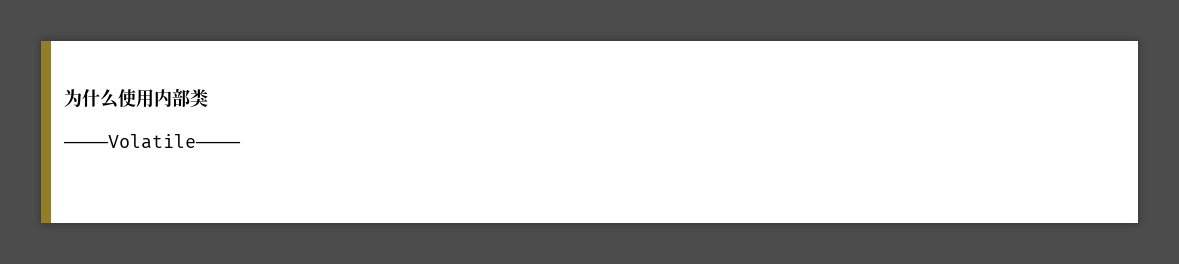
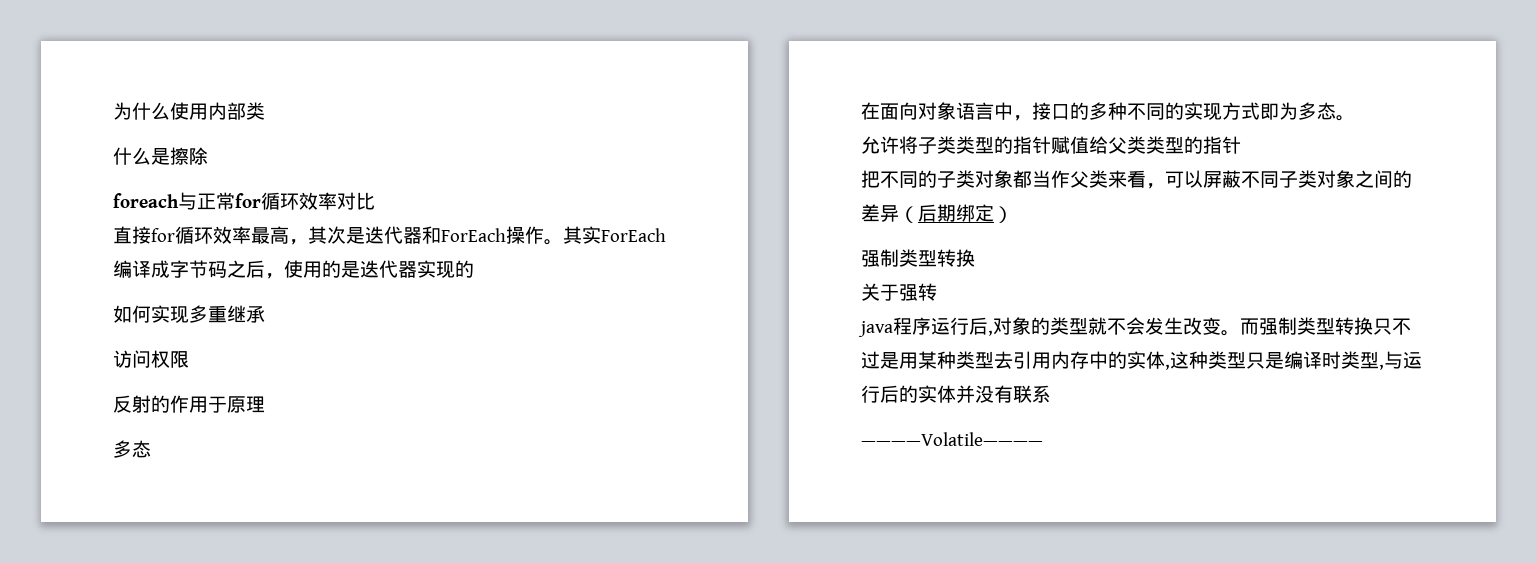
+ 什么是擦除
+ foreach与正常for循环效率对比
+ 直接for循环效率最高，其次是迭代器和ForEach操作。其实ForEach编译成字节码之后，使用的是迭代器实现的
+ 如何实现多重继承
+ 访问权限
+ 反射的作用于原理
+ 多态
+ 在面向对象语言中，接口的多种不同的实现方式即为多态。
+ 允许将子类类型的指针赋值给父类类型的指针
+ 把不同的子类对象都当作父类来看，可以屏蔽不同子类对象之间的差异（后期绑定）
+ 强制类型转换
+ 关于强转
+ java程序运行后,对象的类型就不会发生改变。而强制类型转换只不过是用某种类型去引用内存中的实体,这种类型只是编译时类型,与运行后的实体并没有联系

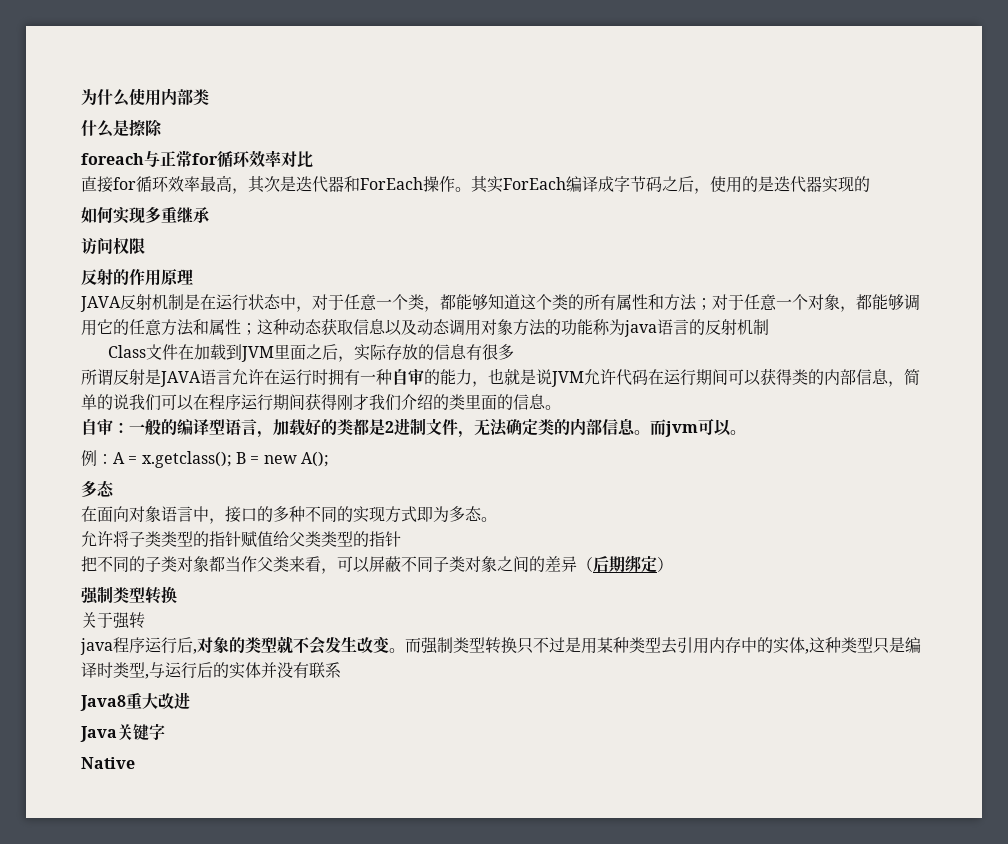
- 反射的作用于原理
+ 反射的作用原理
+ JAVA反射机制是在运行状态中，对于任意一个类，都能够知道这个类的所有属性和方法；对于任意一个对象，都能够调用它的任意方法和属性；这种动态获取信息以及动态调用对象方法的功能称为java语言的反射机制
+ Class文件在加载到JVM里面之后，实际存放的信息有很多
+ 所谓反射是JAVA语言允许在运行时拥有一种自审的能力，也就是说JVM允许代码在运行期间可以获得类的内部信息，简单的说我们可以在程序运行期间获得刚才我们介绍的类里面的信息。
+ 自审：一般的编译型语言，加载好的类都是2进制文件，无法确定类的内部信息。而jvm可以。
+ 例：A = x.getclass(); B = new A();
- ————Volatile————
+ Java8重大改进
+ Java关键字
+ Native

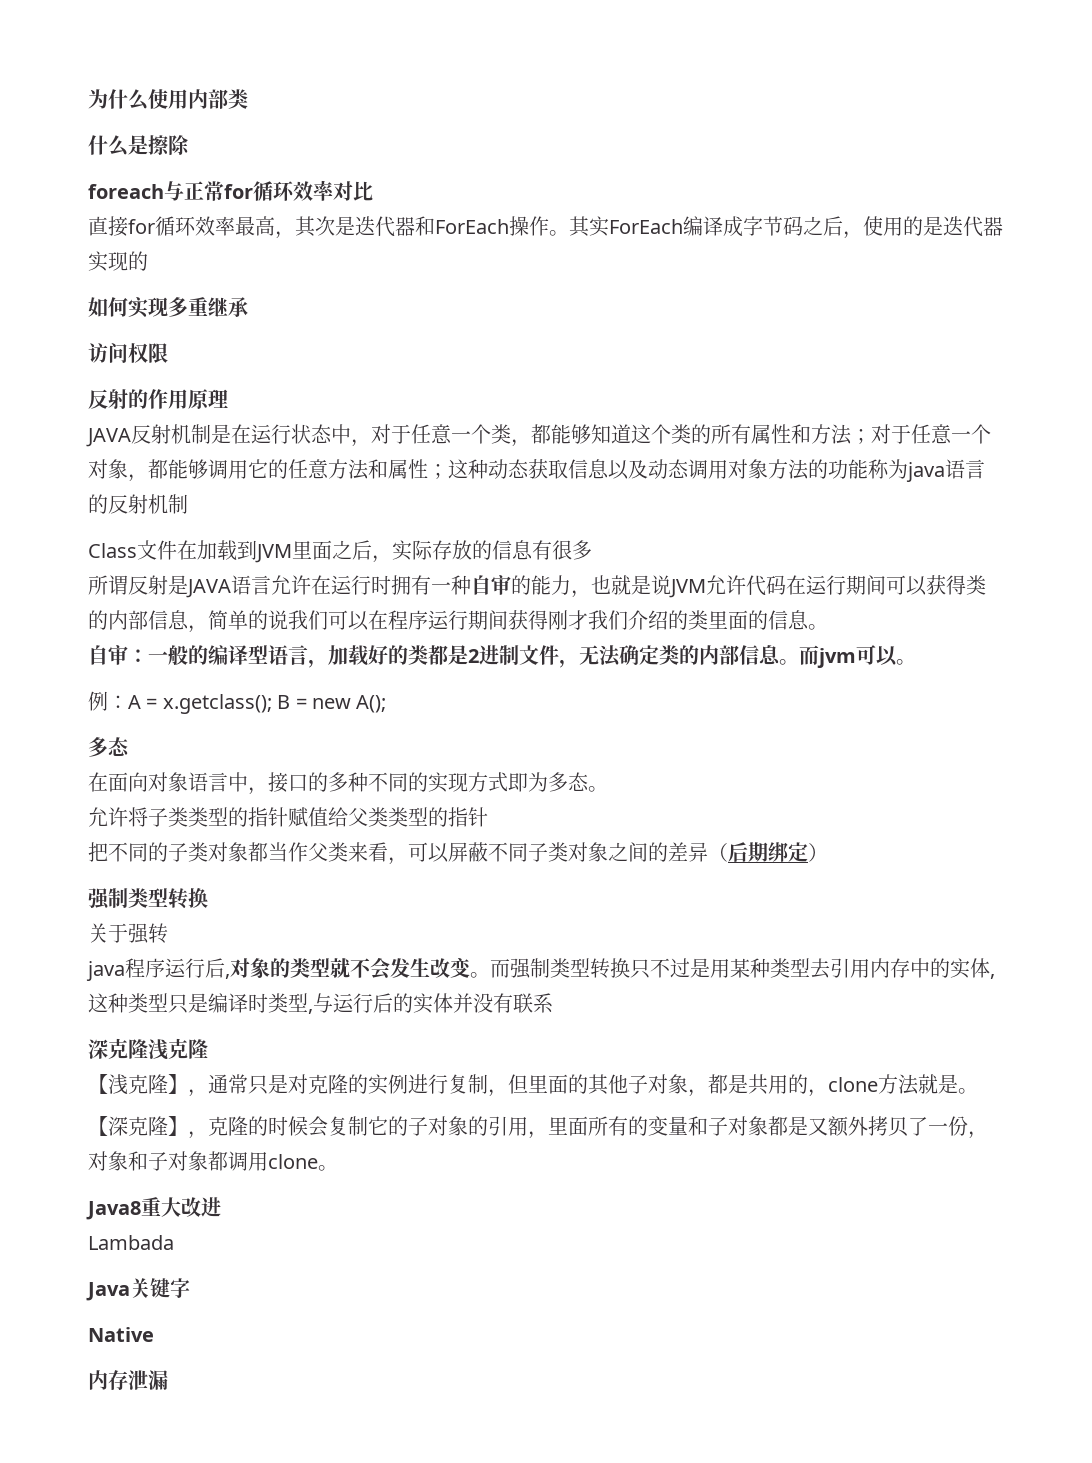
+ 深克隆浅克隆
+ 【浅克隆】，通常只是对克隆的实例进行复制，但里面的其他子对象，都是共用的，clone方法就是。
+ 【深克隆】，克隆的时候会复制它的子对象的引用，里面所有的变量和子对象都是又额外拷贝了一份，对象和子对象都调用clone。
+ Lambada
+ 内存泄漏

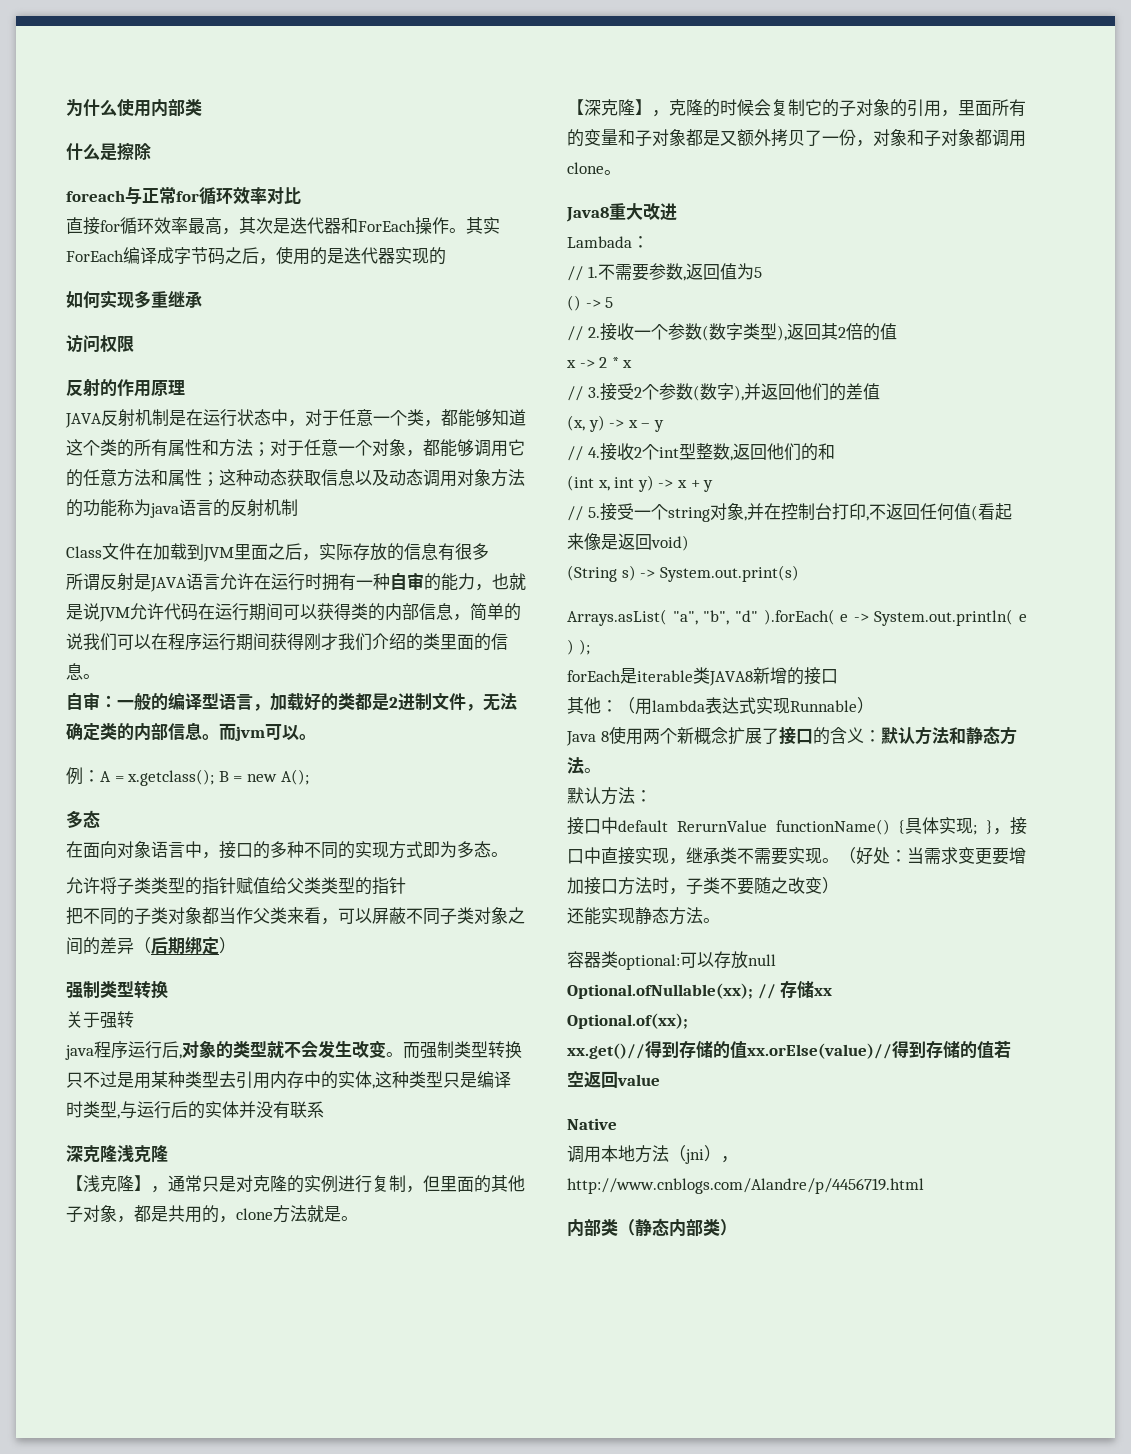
- Lambada
- Java关键字
+ Lambada：
+ // 1.不需要参数,返回值为5
+ () -> 5
+ // 2.接收一个参数(数字类型),返回其2倍的值
+ x -> 2 * x
+ // 3.接受2个参数(数字),并返回他们的差值
+ (x, y) -> x – y
+ // 4.接收2个int型整数,返回他们的和
+ (int x, int y) -> x + y
+ // 5.接受一个string对象,并在控制台打印,不返回任何值(看起来像是返回void)
+ (String s) -> System.out.print(s)
+ Arrays.asList( "a", "b", "d" ).forEach( e -> System.out.println( e ) );
+ forEach是iterable类JAVA8新增的接口
+ 其他：（用lambda表达式实现Runnable）
+ Java 8使用两个新概念扩展了接口的含义：默认方法和静态方法。
+ 默认方法：
+ 接口中default RerurnValue functionName() {具体实现; }，接口中直接实现，继承类不需要实现。（好处：当需求变更要增加接口方法时，子类不要随之改变）
+ 还能实现静态方法。
+ 容器类optional:可以存放null
+ Optional.ofNullable(xx); // 存储xx
+ Optional.of(xx);
+ xx.get()//得到存储的值xx.orElse(value)//得到存储的值若空返回value
  Native
- 内存泄漏
+ 调用本地方法（jni），http://www.cnblogs.com/Alandre/p/4456719.html
+ 内部类（静态内部类）

